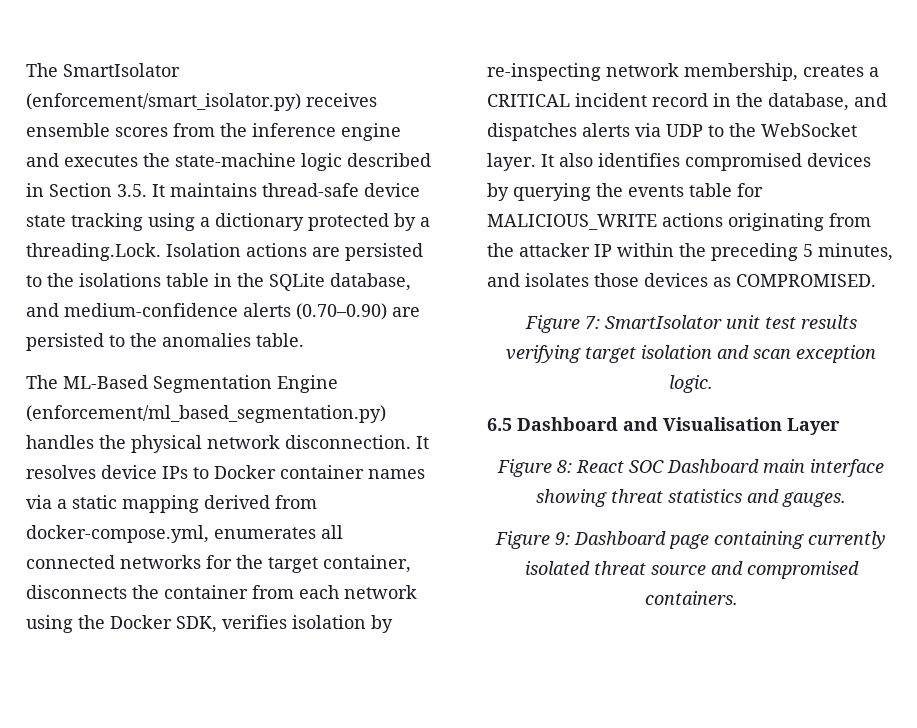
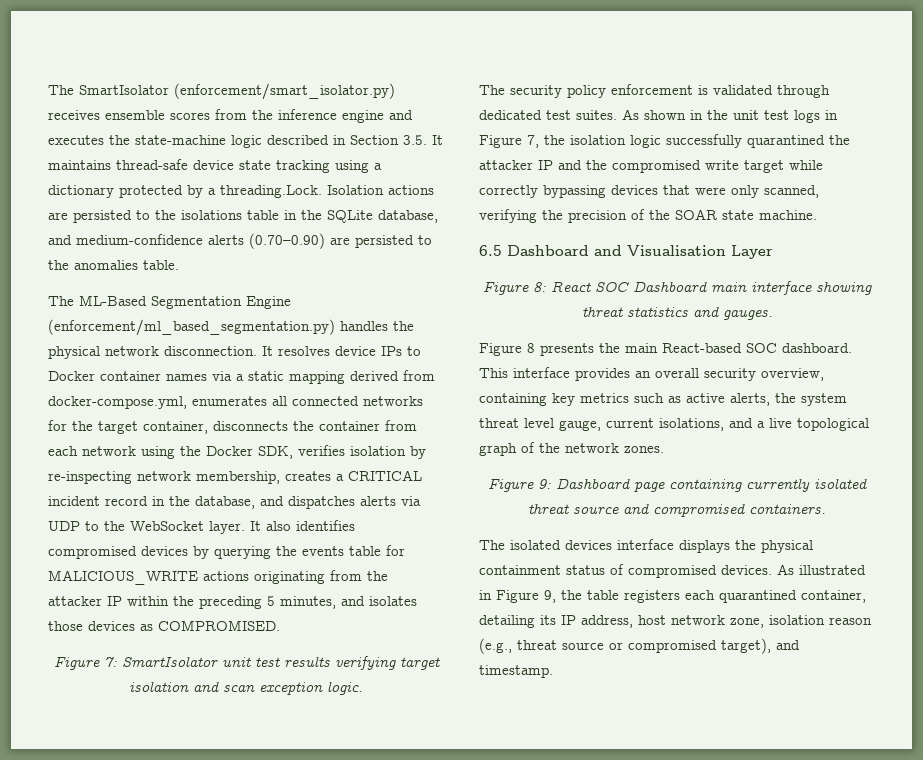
+ The security policy enforcement is validated through dedicated test suites. As shown in the unit test logs in Figure 7, the isolation logic successfully quarantined the attacker IP and the compromised write target while correctly bypassing devices that were only scanned, verifying the precision of the SOAR state machine.
+ Figure 8 presents the main React-based SOC dashboard. This interface provides an overall security overview, containing key metrics such as active alerts, the system threat level gauge, current isolations, and a live topological graph of the network zones.
+ The isolated devices interface displays the physical containment status of compromised devices. As illustrated in Figure 9, the table registers each quarantined container, detailing its IP address, host network zone, isolation reason (e.g., threat source or compromised target), and timestamp.

